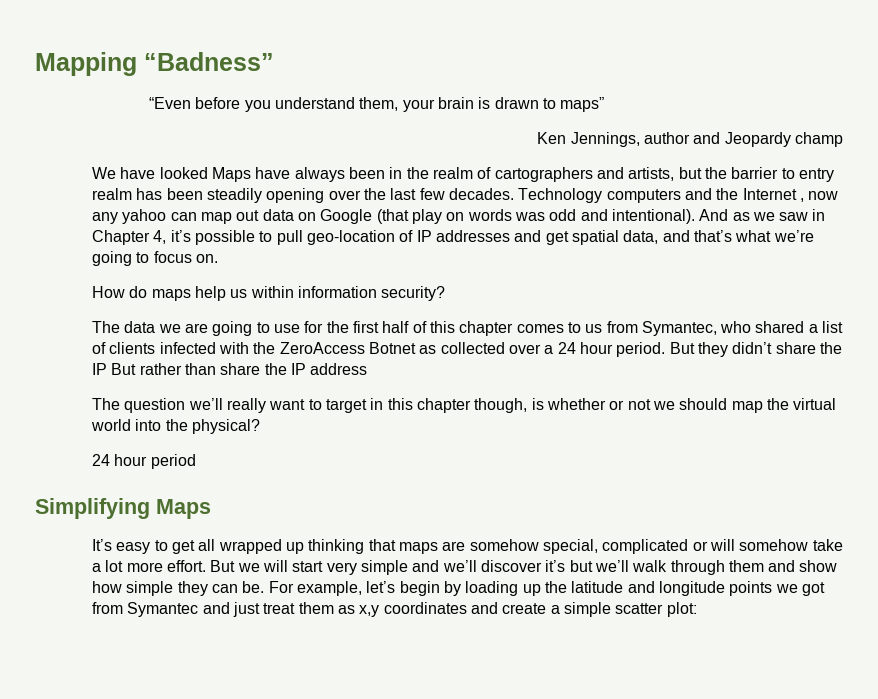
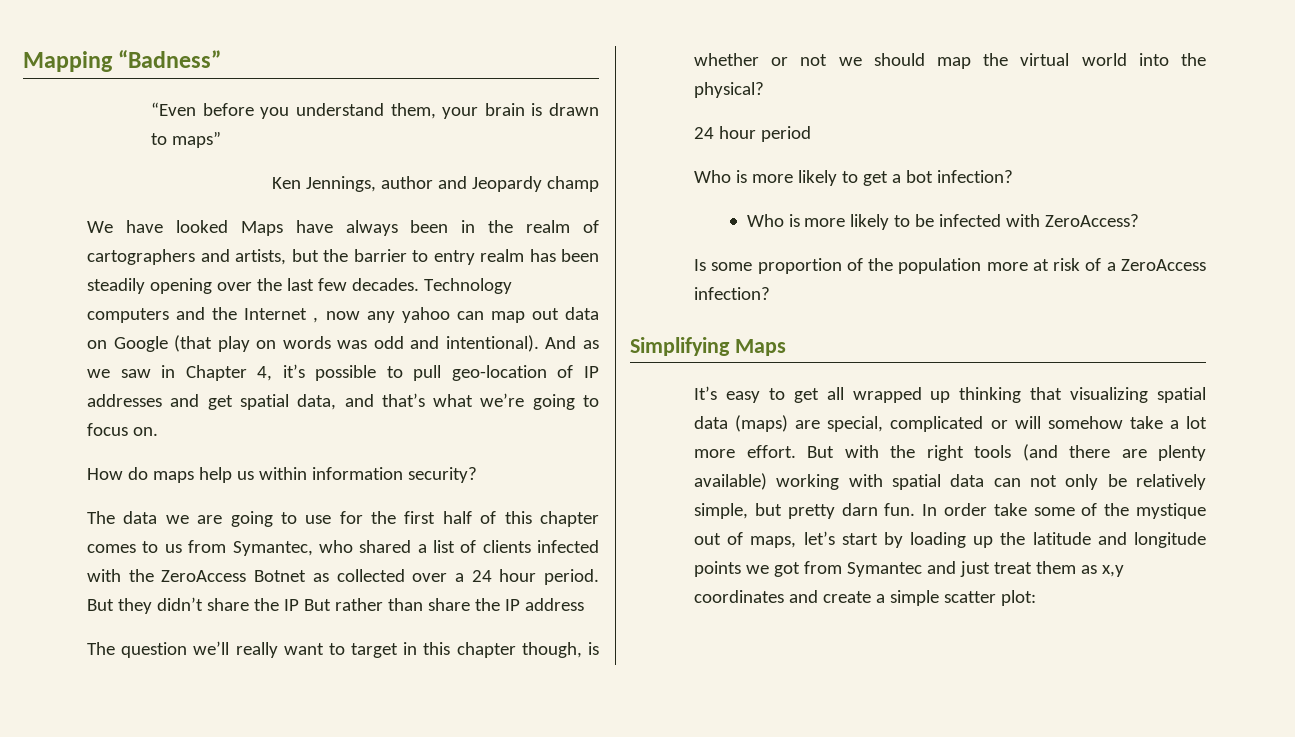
+ Who is more likely to get a bot infection?
+ Who is more likely to be infected with ZeroAccess?
+ Is some proportion of the population more at risk of a ZeroAccess infection?
- It’s easy to get all wrapped up thinking that maps are somehow special, complicated or will somehow take a lot more effort.
+ It’s easy to get all wrapped up thinking that visualizing spatial data (maps) are special, complicated or will somehow take a lot more effort.
- But we will start very simple and we’ll discover it’s but we’ll walk through them and show how simple they can be. For example, let’s begin by loading up the latitude and longitude points we got from Symantec and just treat them as x,y coordinates and create a simple scatter plot:
+ But with the right tools (and there are plenty available) working with spatial data can not only be relatively simple, but pretty darn fun. In order take some of the mystique out of maps, let’s start by loading up the latitude and longitude points we got from Symantec and just treat them as x,y coordinates and create a simple scatter plot:

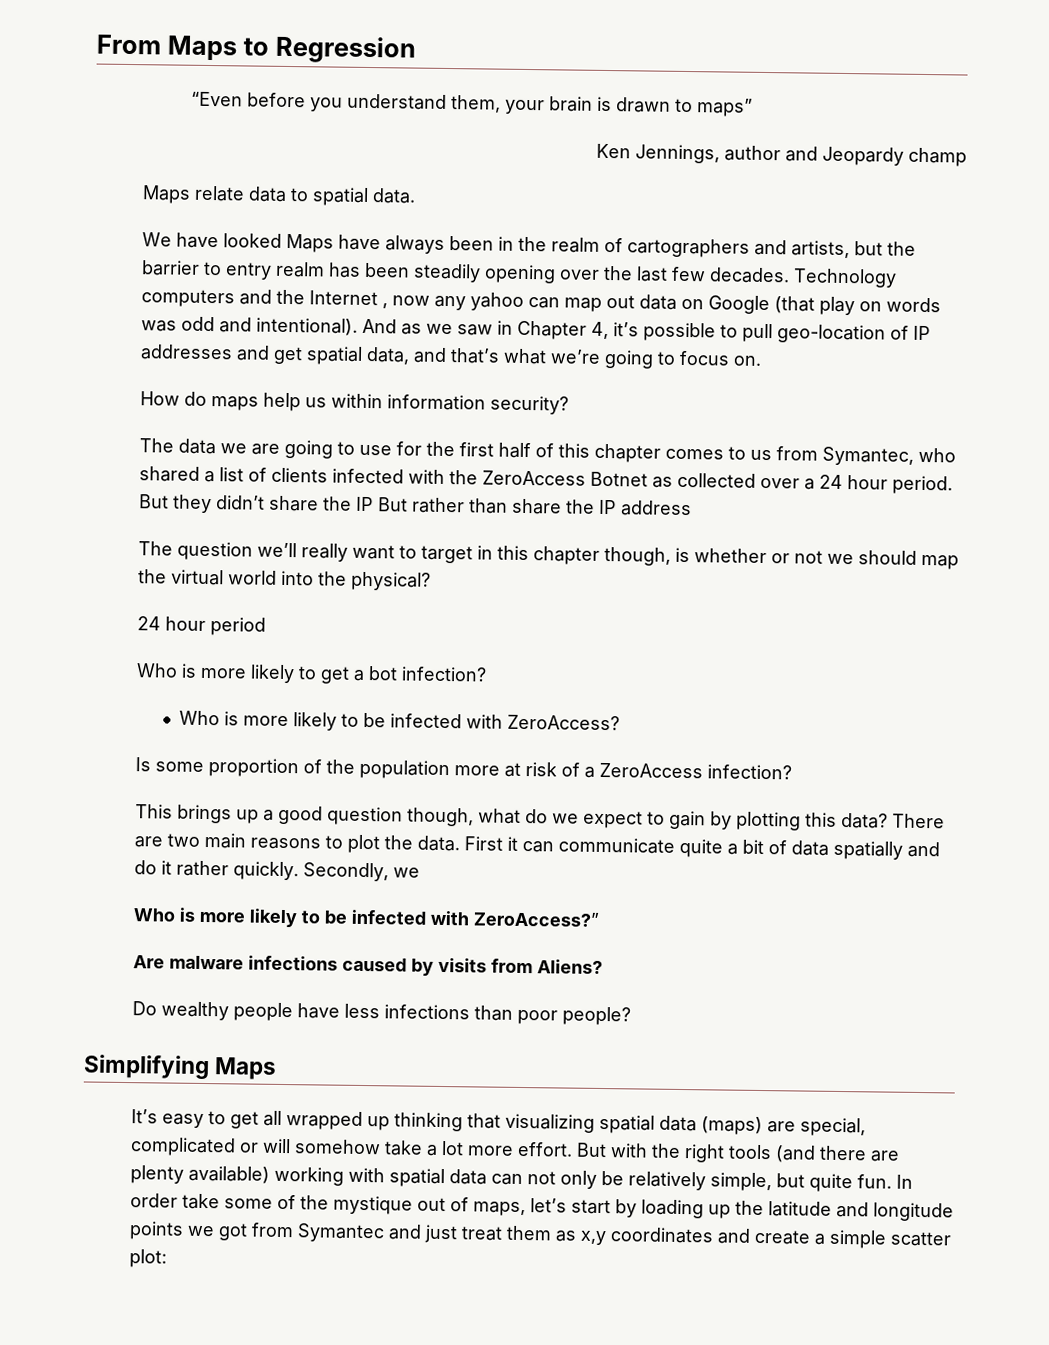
- Mapping “Badness”
+ From Maps to Regression
+ Maps relate data to spatial data.
+ This brings up a good question though, what do we expect to gain by plotting this data? There are two main reasons to plot the data. First it can communicate quite a bit of data spatially and do it rather quickly. Secondly, we
+ Who is more likely to be infected with ZeroAccess?”
+ Are malware infections caused by visits from Aliens?
+ Do wealthy people have less infections than poor people?
- But with the right tools (and there are plenty available) working with spatial data can not only be relatively simple, but pretty darn fun.
+ But with the right tools (and there are plenty available) working with spatial data can not only be relatively simple, but quite fun.

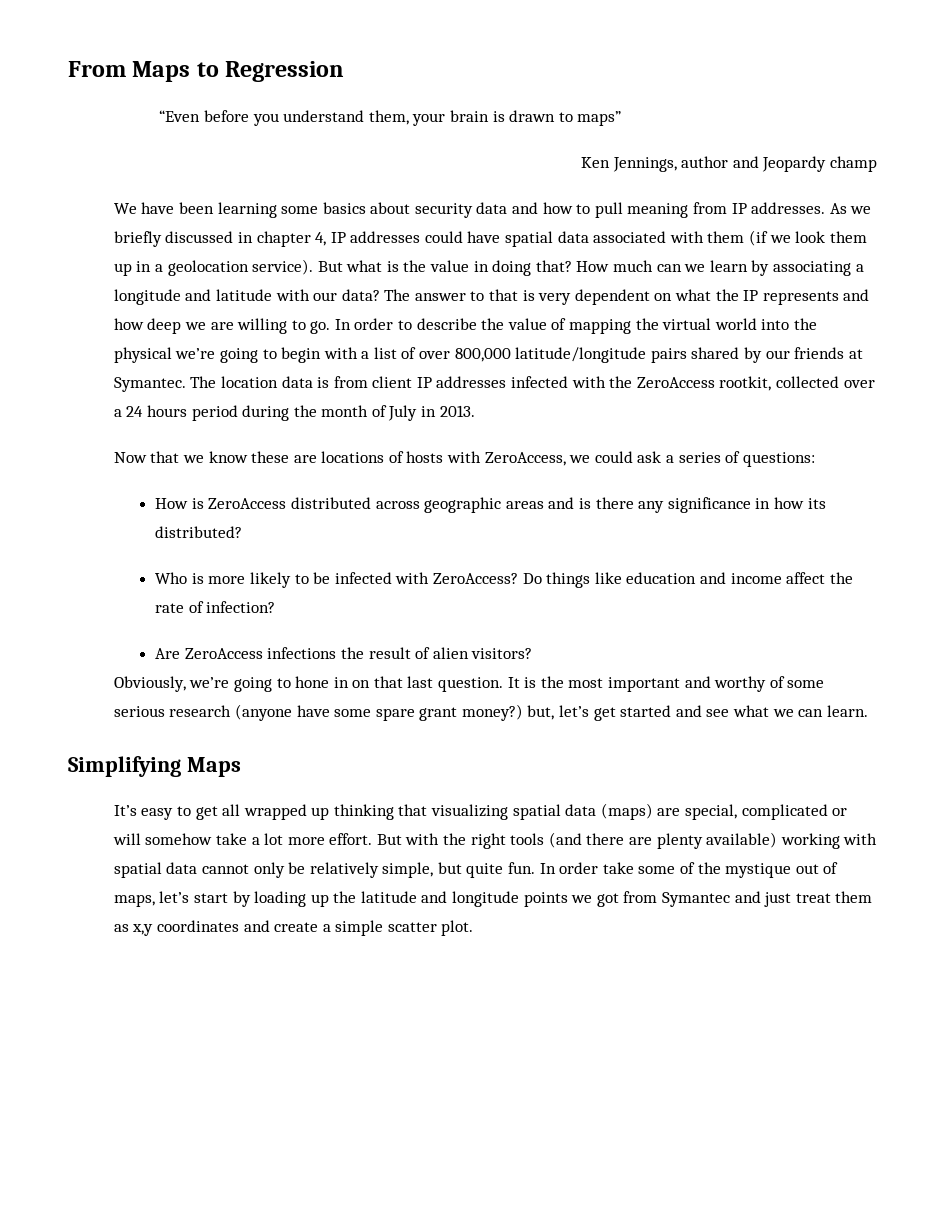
- Maps relate data to spatial data.
- We have looked Maps have always been in the realm of cartographers and artists, but the barrier to entry realm has been steadily opening over the last few decades. Technology computers and the Internet , now any yahoo can map out data on Google (that play on words was odd and intentional). And as we saw in Chapter 4, it’s possible to pull geo-location of IP addresses and get spatial data, and that’s what we’re going to focus on.
- How do maps help us within information security?
- The data we are going to use for the first half of this chapter comes to us from Symantec, who shared a list of clients infected with the ZeroAccess Botnet as collected over a 24 hour period. But they didn’t share the IP But rather than share the IP address
- The question we’ll really want to target in this chapter though, is whether or not we should map the virtual world into the physical?
- 24 hour period
- Who is more likely to get a bot infection?
+ We have been learning some basics about security data and how to pull meaning from IP addresses. As we briefly discussed in chapter 4, IP addresses could have spatial data associated with them (if we look them up in a geolocation service). But what is the value in doing that? How much can we learn by associating a longitude and latitude with our data? The answer to that is very dependent on what the IP represents and how deep we are willing to go. In order to describe the value of mapping the virtual world into the physical we’re going to begin with a list of over 800,000 latitude/longitude pairs shared by our friends at Symantec. The location data is from client IP addresses infected with the ZeroAccess rootkit, collected over a 24 hours period during the month of July in 2013.
+ Now that we know these are locations of hosts with ZeroAccess, we could ask a series of questions:
+ How is ZeroAccess distributed across geographic areas and is there any significance in how its distributed?
- Who is more likely to be infected with ZeroAccess?
- Is some proportion of the population more at risk of a ZeroAccess infection?
- This brings up a good question though, what do we expect to gain by plotting this data? There are two main reasons to plot the data. First it can communicate quite a bit of data spatially and do it rather quickly. Secondly, we
- Who is more likely to be infected with ZeroAccess?”
- Are malware infections caused by visits from Aliens?
- Do wealthy people have less infections than poor people?
+ Who is more likely to be infected with ZeroAccess? Do things like education and income affect the rate of infection?
+ Are ZeroAccess infections the result of alien visitors?
+ Obviously, we’re going to hone in on that last question. It is the most important and worthy of some serious research (anyone have some spare grant money?) but, let’s get started and see what we can learn.
- But with the right tools (and there are plenty available) working with spatial data can not only be relatively simple, but quite fun.
+ But with the right tools (and there are plenty available) working with spatial data cannot only be relatively simple, but quite fun.
- In order take some of the mystique out of maps, let’s start by loading up the latitude and longitude points we got from Symantec and just treat them as x,y coordinates and create a simple scatter plot:
+ In order take some of the mystique out of maps, let’s start by loading up the latitude and longitude points we got from Symantec and just treat them as x,y coordinates and create a simple scatter plot.

